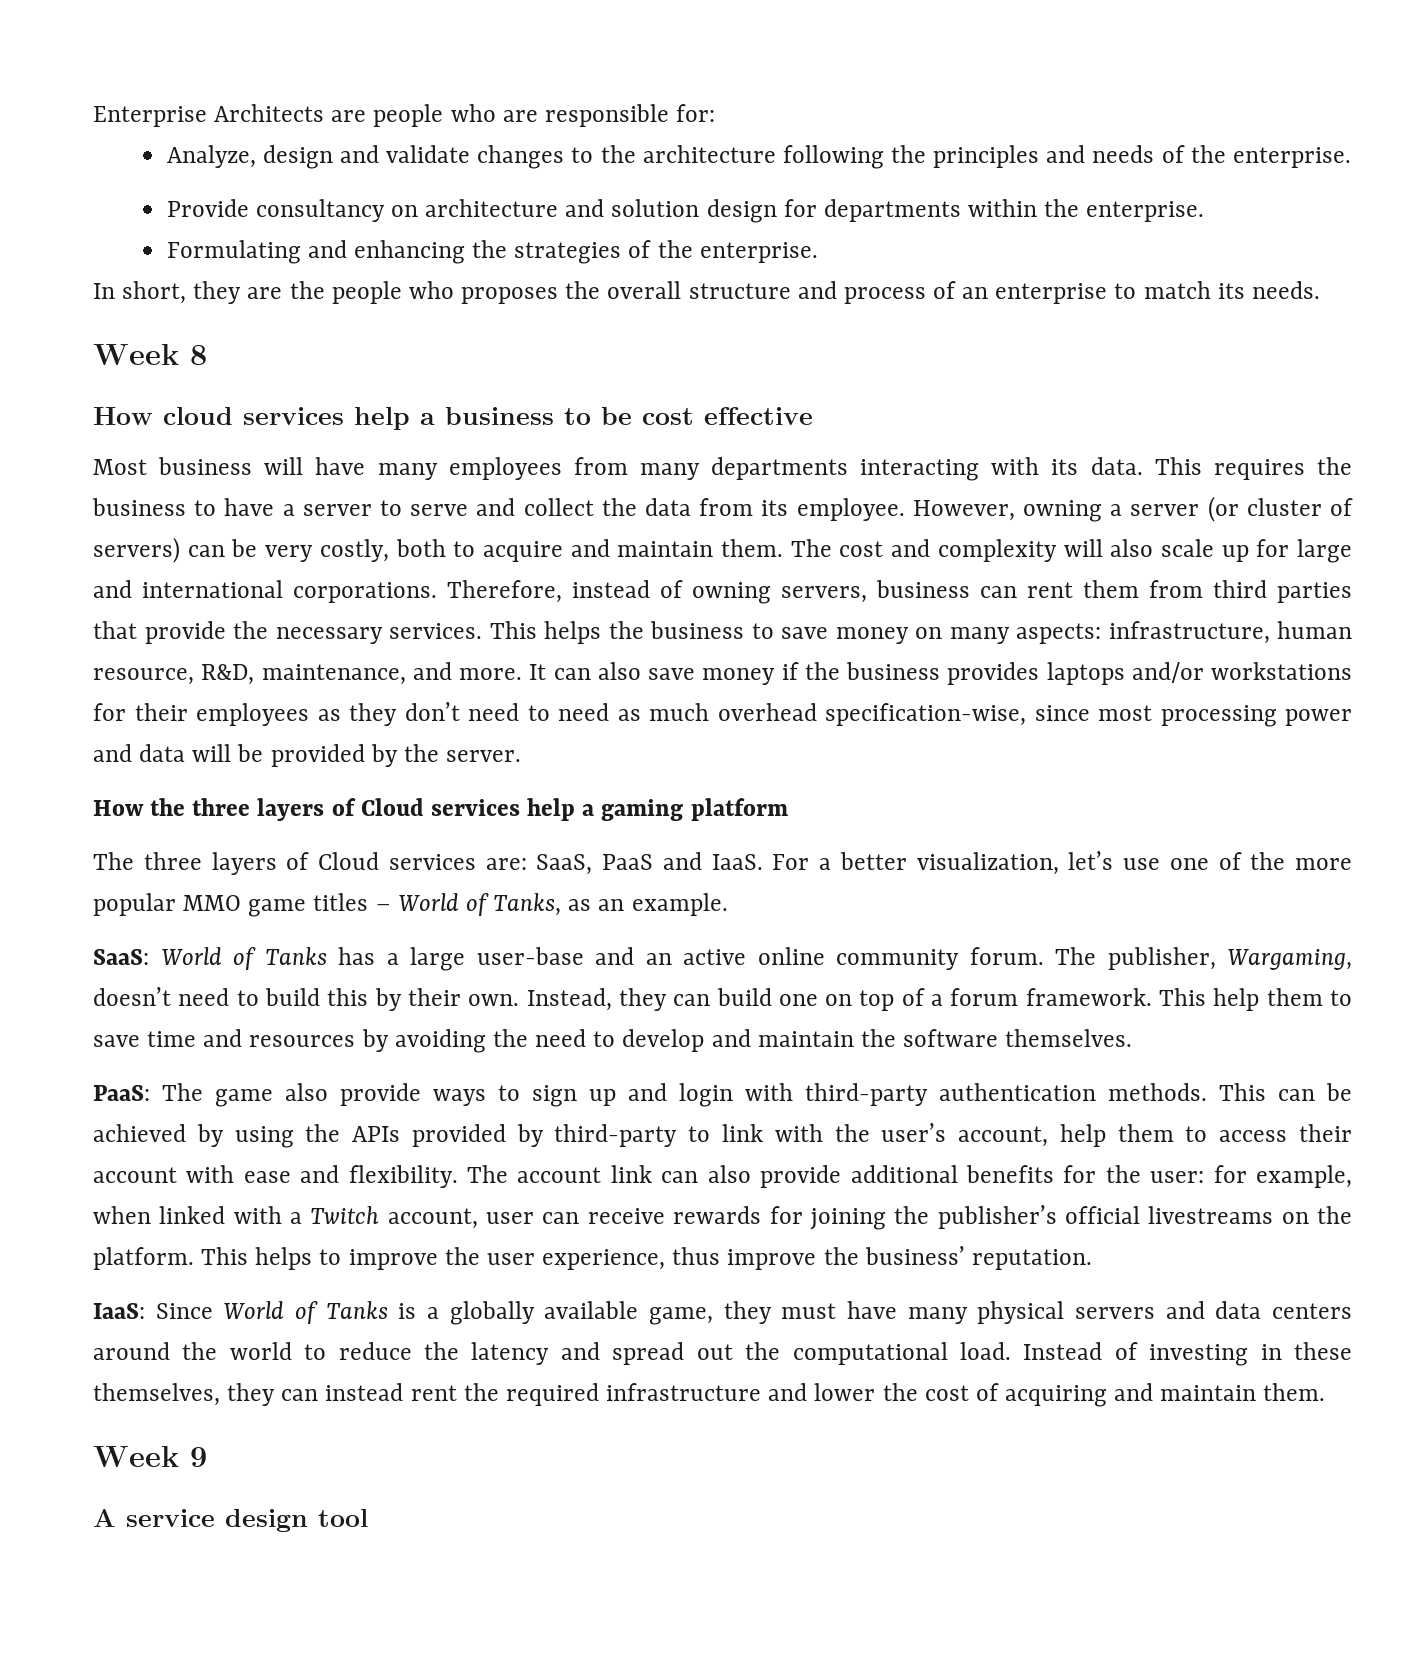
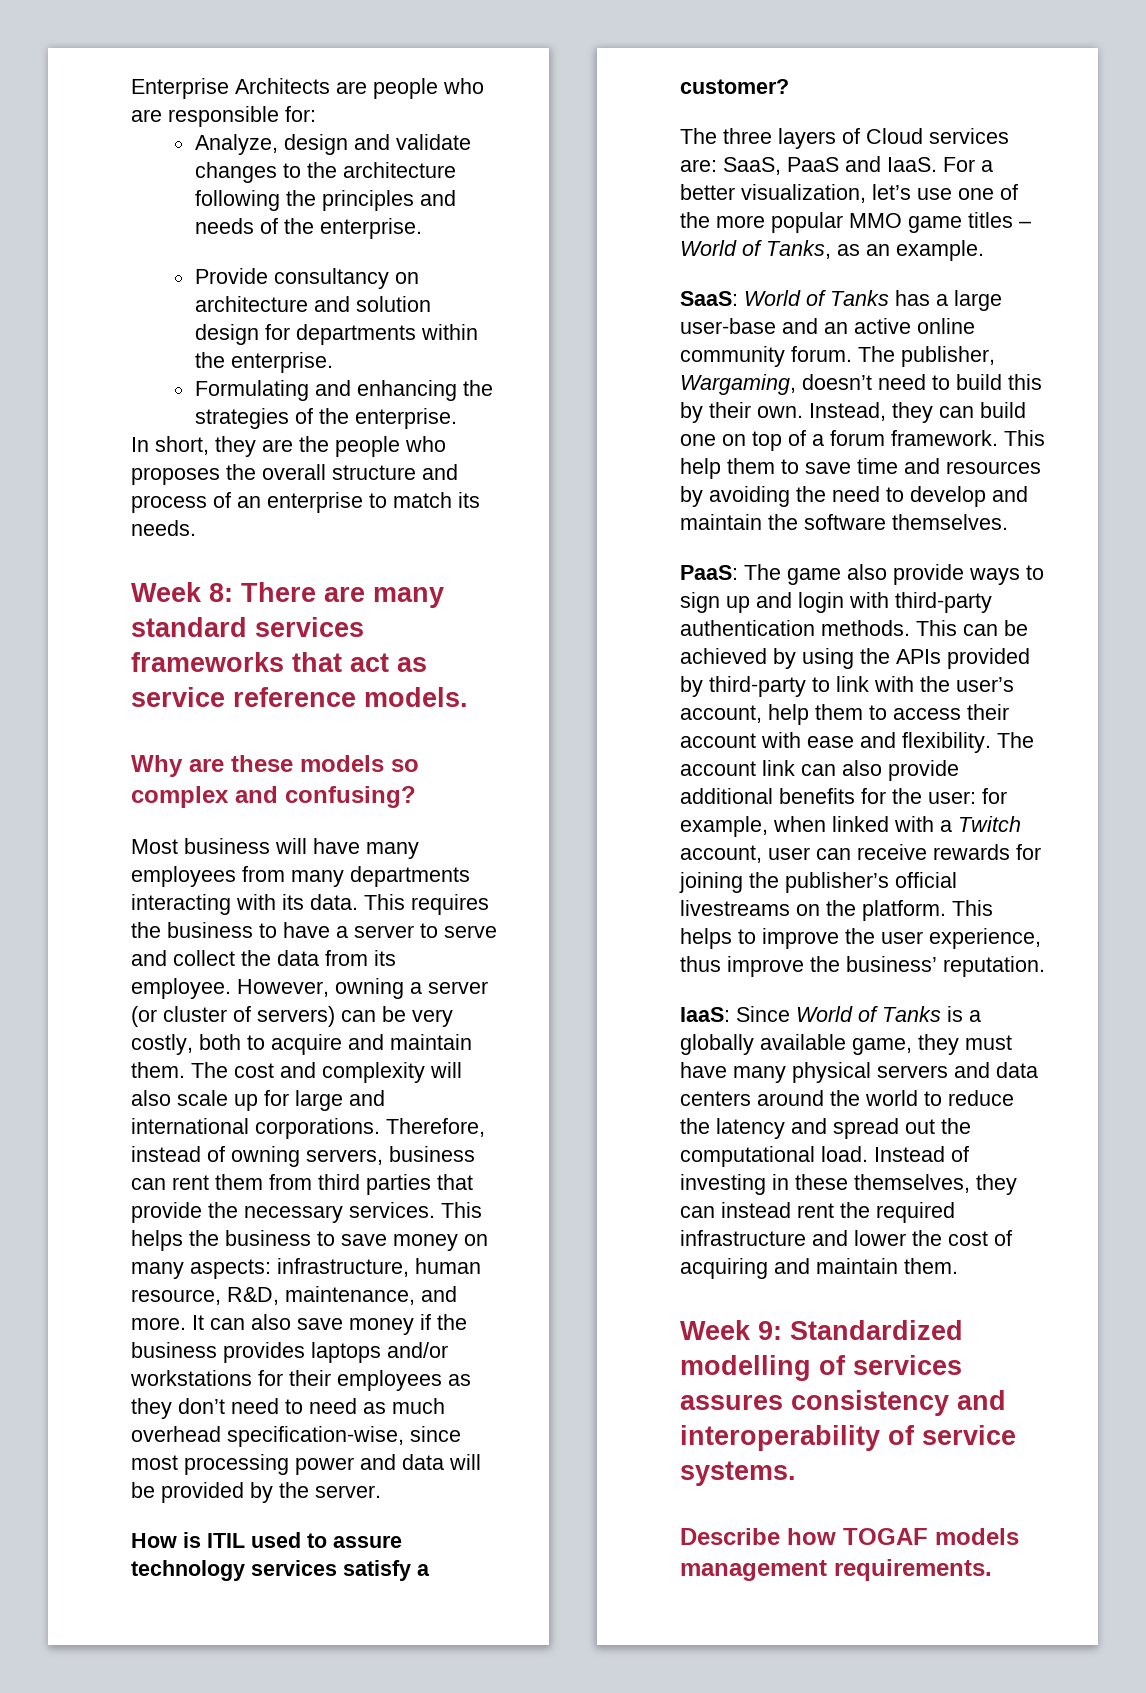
- Week 8
- How cloud services help a business to be cost effective
+ Week 8: There are many standard services frameworks that act as service reference models.
+ Why are these models so complex and confusing?
- How the three layers of Cloud services help a gaming platform
+ How is ITIL used to assure technology services satisfy a customer?
- Week 9
- A service design tool
+ Week 9: Standardized modelling of services assures consistency and interoperability of service systems.
+ Describe how TOGAF models management requirements.

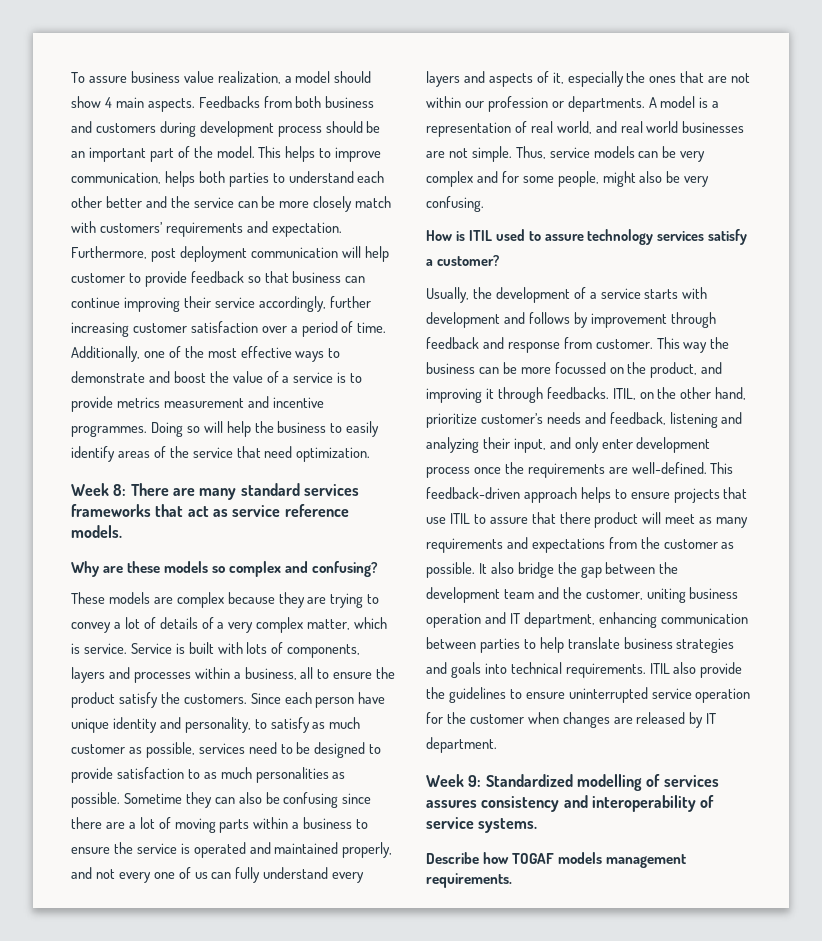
- Enterprise Architects are people who are responsible for:
- Analyze, design and validate changes to the architecture following the principles and needs of the enterprise.
- Provide consultancy on architecture and solution design for departments within the enterprise.
- Formulating and enhancing the strategies of the enterprise.
- In short, they are the people who proposes the overall structure and process of an enterprise to match its needs.
+ To assure business value realization, a model should show 4 main aspects. Feedbacks from both business and customers during development process should be an important part of the model. This helps to improve communication, helps both parties to understand each other better and the service can be more closely match with customers’ requirements and expectation. Furthermore, post deployment communication will help customer to provide feedback so that business can continue improving their service accordingly, further increasing customer satisfaction over a period of time. Additionally, one of the most effective ways to demonstrate and boost the value of a service is to provide metrics measurement and incentive programmes. Doing so will help the business to easily identify areas of the service that need optimization.
- Most business will have many employees from many departments interacting with its data. This requires the business to have a server to serve and collect the data from its employee. However, owning a server (or cluster of servers) can be very costly, both to acquire and maintain them. The cost and complexity will also scale up for large and international corporations. Therefore, instead of owning servers, business can rent them from third parties that provide the necessary services. This helps the business to save money on many aspects: infrastructure, human resource, R&D, maintenance, and more. It can also save money if the business provides laptops and/or workstations for their employees as they don’t need to need as much overhead specification-wise, since most processing power and data will be provided by the server.
+ These models are complex because they are trying to convey a lot of details of a very complex matter, which is service. Service is built with lots of components, layers and processes within a business, all to ensure the product satisfy the customers. Since each person have unique identity and personality, to satisfy as much customer as possible, services need to be designed to provide satisfaction to as much personalities as possible. Sometime they can also be confusing since there are a lot of moving parts within a business to ensure the service is operated and maintained properly, and not every one of us can fully understand every layers and aspects of it, especially the ones that are not within our profession or departments. A model is a representation of real world, and real world businesses are not simple. Thus, service models can be very complex and for some people, might also be very confusing.
- The three layers of Cloud services are: SaaS, PaaS and IaaS. For a better visualization, let’s use one of the more popular MMO game titles – World of Tanks, as an example.
- SaaS: World of Tanks has a large user-base and an active online community forum. The publisher, Wargaming, doesn’t need to build this by their own. Instead, they can build one on top of a forum framework. This help them to save time and resources by avoiding the need to develop and maintain the software themselves.
- PaaS: The game also provide ways to sign up and login with third-party authentication methods. This can be achieved by using the APIs provided by third-party to link with the user’s account, help them to access their account with ease and flexibility. The account link can also provide additional benefits for the user: for example, when linked with a Twitch account, user can receive rewards for joining the publisher’s official livestreams on the platform. This helps to improve the user experience, thus improve the business’ reputation.
- IaaS: Since World of Tanks is a globally available game, they must have many physical servers and data centers around the world to reduce the latency and spread out the computational load. Instead of investing in these themselves, they can instead rent the required infrastructure and lower the cost of acquiring and maintain them.
+ Usually, the development of a service starts with development and follows by improvement through feedback and response from customer. This way the business can be more focussed on the product, and improving it through feedbacks. ITIL, on the other hand, prioritize customer’s needs and feedback, listening and analyzing their input, and only enter development process once the requirements are well-defined. This feedback-driven approach helps to ensure projects that use ITIL to assure that there product will meet as many requirements and expectations from the customer as possible. It also bridge the gap between the development team and the customer, uniting business operation and IT department, enhancing communication between parties to help translate business strategies and goals into technical requirements. ITIL also provide the guidelines to ensure uninterrupted service operation for the customer when changes are released by IT department.

